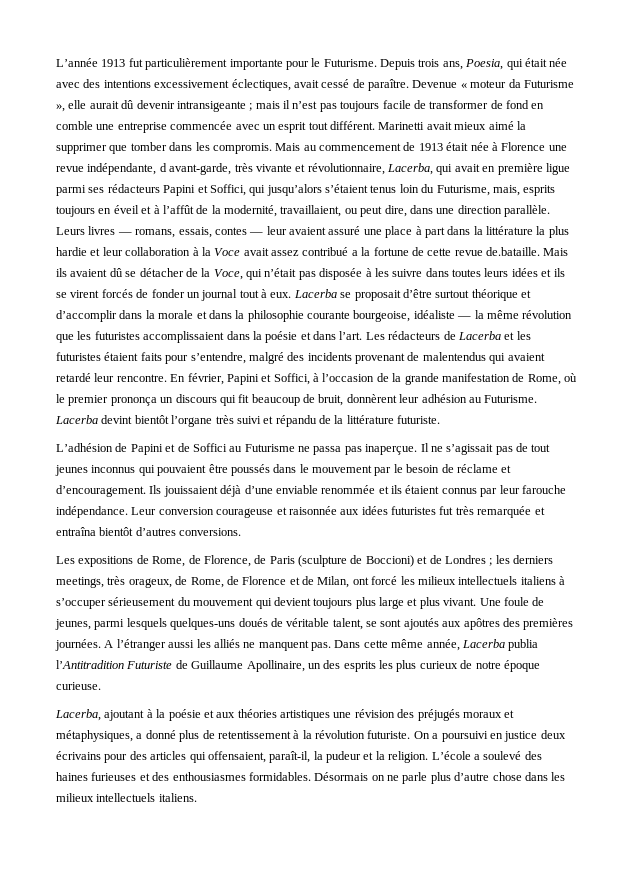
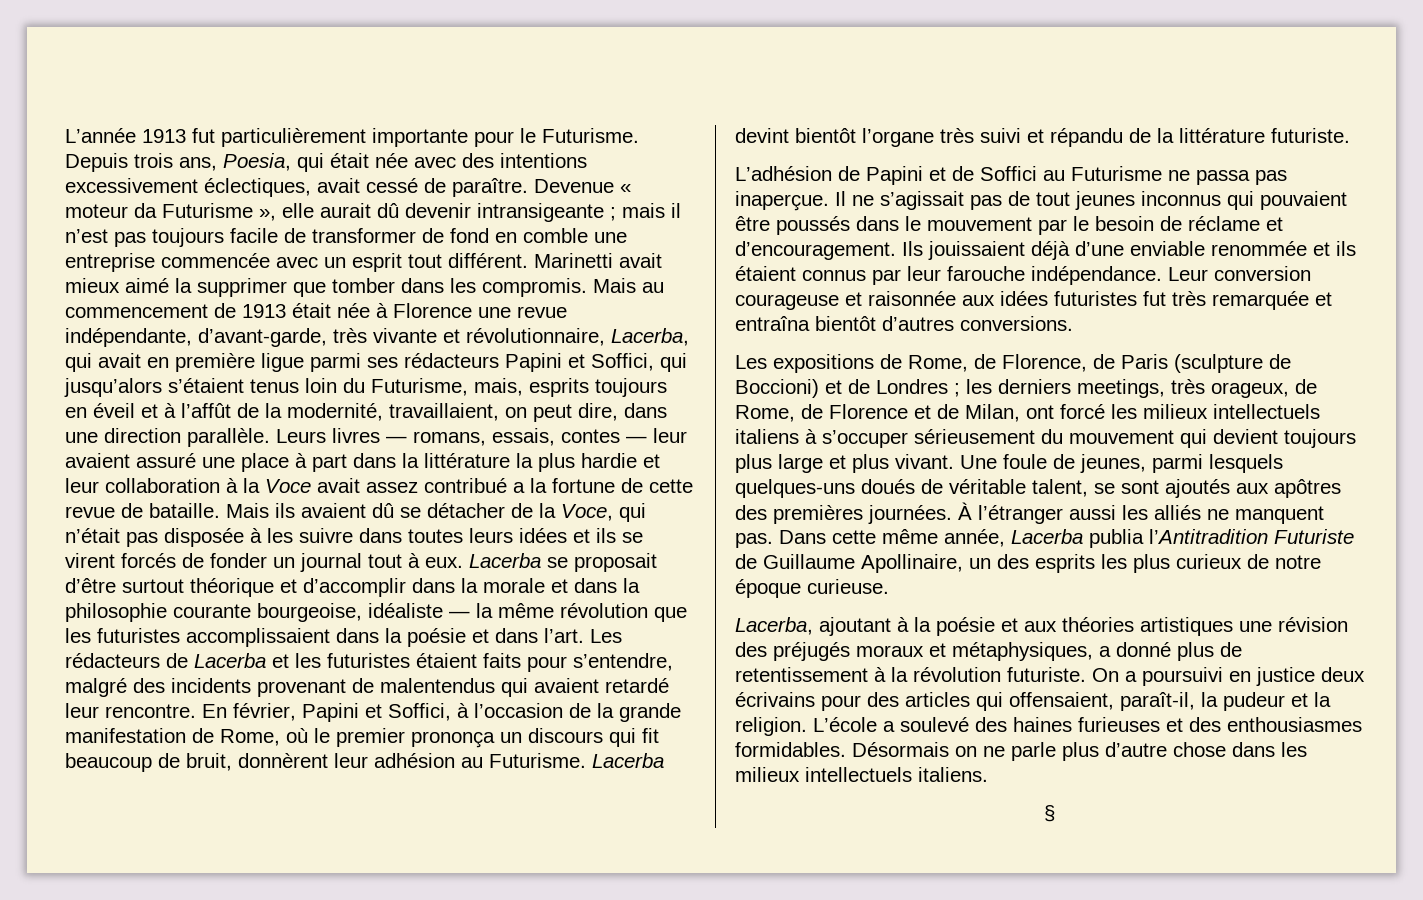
- Mais au commencement de 1913 était née à Florence une revue indépendante, d avant-garde, très vivante et révolutionnaire, Lacerba, qui avait en première ligue parmi ses rédacteurs Papini et Soffici, qui jusqu’alors s’étaient tenus loin du Futurisme, mais, esprits toujours en éveil et à l’affût de la modernité, travaillaient, ou peut dire, dans une direction parallèle.
+ Mais au commencement de 1913 était née à Florence une revue indépendante, d’avant-garde, très vivante et révolutionnaire, Lacerba, qui avait en première ligue parmi ses rédacteurs Papini et Soffici, qui jusqu’alors s’étaient tenus loin du Futurisme, mais, esprits toujours en éveil et à l’affût de la modernité, travaillaient, on peut dire, dans une direction parallèle.
- Leurs livres — romans, essais, contes — leur avaient assuré une place à part dans la littérature la plus hardie et leur collaboration à la Voce avait assez contribué a la fortune de cette revue de.bataille. Mais ils avaient dû se détacher de la Voce, qui n’était pas disposée à les suivre dans toutes leurs idées et ils se virent forcés de fonder un journal tout à eux.
+ Leurs livres — romans, essais, contes — leur avaient assuré une place à part dans la littérature la plus hardie et leur collaboration à la Voce avait assez contribué a la fortune de cette revue de bataille. Mais ils avaient dû se détacher de la Voce, qui n’était pas disposée à les suivre dans toutes leurs idées et ils se virent forcés de fonder un journal tout à eux.
- A l’étranger aussi les alliés ne manquent pas.
+ À l’étranger aussi les alliés ne manquent pas.
+ §

